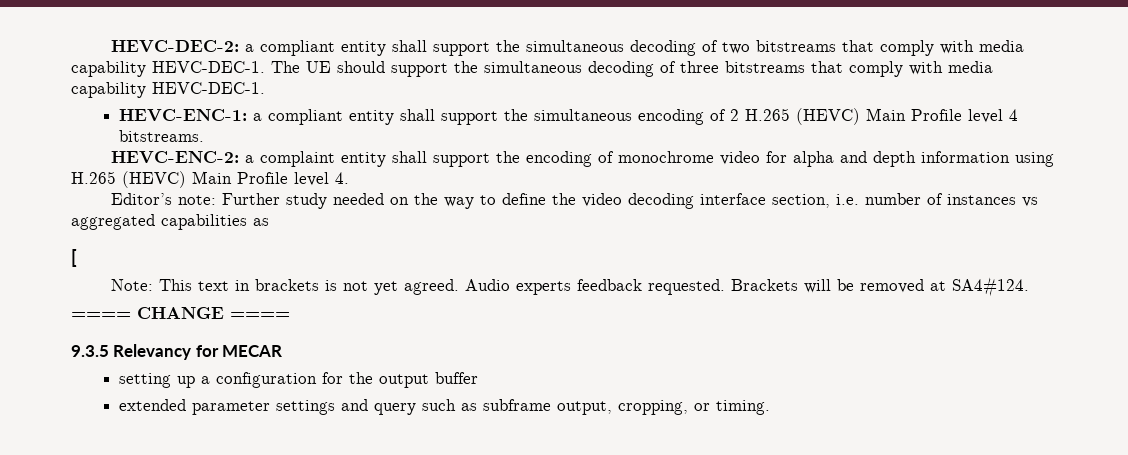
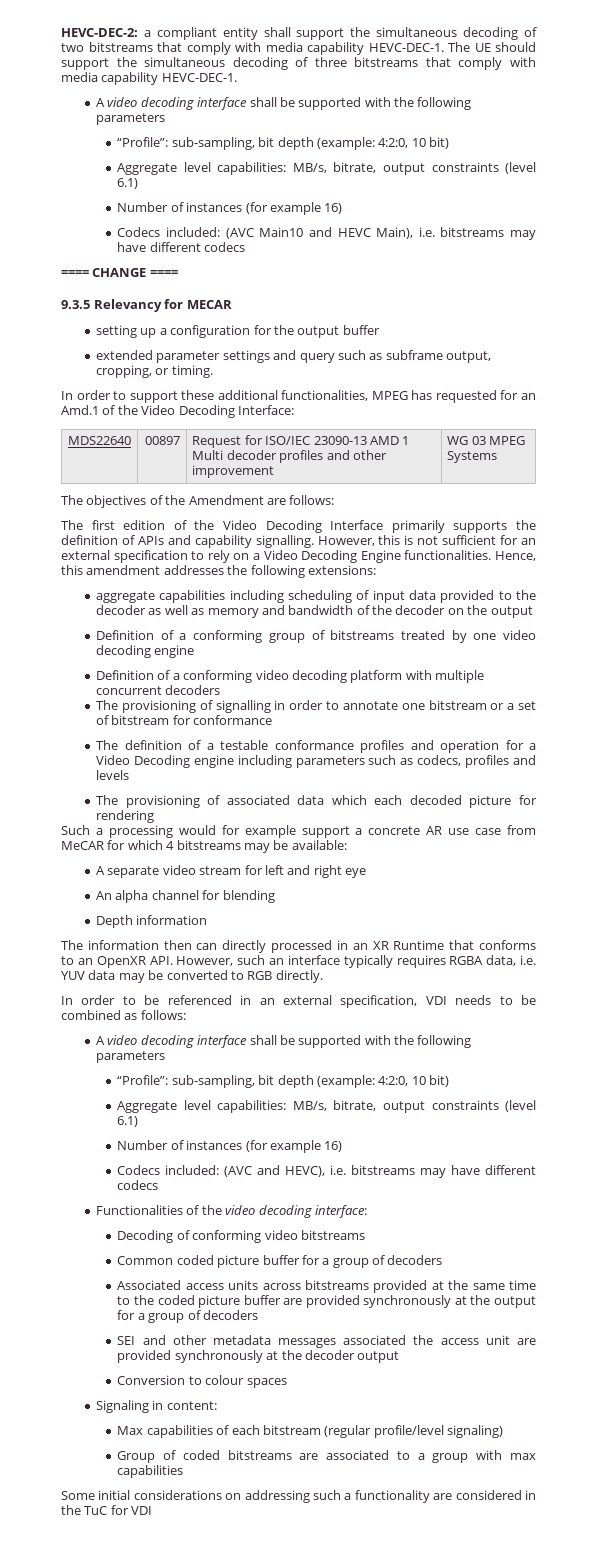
  The UE should support the simultaneous decoding of three bitstreams that comply with media capability HEVC-DEC-1.
- HEVC-ENC-1: a compliant entity shall support the simultaneous encoding of 2 H.265 (HEVC) Main Profile level 4 bitstreams.
- HEVC-ENC-2: a complaint entity shall support the encoding of monochrome video for alpha and depth information using H.265 (HEVC) Main Profile level 4.
- Editor’s note: Further study needed on the way to define the video decoding interface section, i.e. number of instances vs aggregated capabilities as
- [
- Note: This text in brackets is not yet agreed. Audio experts feedback requested. Brackets will be removed at SA4#124.
+ A video decoding interface shall be supported with the following parameters
+ “Profile”: sub-sampling, bit depth (example: 4:2:0, 10 bit)
+ Aggregate level capabilities: MB/s, bitrate, output constraints (level 6.1)
+ Number of instances (for example 16)
+ Codecs included: (AVC Main10 and HEVC Main), i.e. bitstreams may have different codecs
+ In order to support these additional functionalities, MPEG has requested for an Amd.1 of the Video Decoding Interface:
+ MDS22640 | 00897 | Request for ISO/IEC 23090-13 AMD 1 Multi decoder profiles and other improvement | WG 03 MPEG Systems
+ The objectives of the Amendment are follows:
+ The first edition of the Video Decoding Interface primarily supports the definition of APIs and capability signalling. However, this is not sufficient for an external specification to rely on a Video Decoding Engine functionalities. Hence, this amendment addresses the following extensions:
+ aggregate capabilities including scheduling of input data provided to the decoder as well as memory and bandwidth of the decoder on the output
+ Definition of a conforming group of bitstreams treated by one video decoding engine
+ Definition of a conforming video decoding platform with multiple concurrent decoders
+ The provisioning of signalling in order to annotate one bitstream or a set of bitstream for conformance
+ The definition of a testable conformance profiles and operation for a Video Decoding engine including parameters such as codecs, profiles and levels
+ The provisioning of associated data which each decoded picture for rendering
+ Such a processing would for example support a concrete AR use case from MeCAR for which 4 bitstreams may be available:
+ A separate video stream for left and right eye
+ An alpha channel for blending
+ Depth information
+ The information then can directly processed in an XR Runtime that conforms to an OpenXR API. However, such an interface typically requires RGBA data, i.e. YUV data may be converted to RGB directly.
+ In order to be referenced in an external specification, VDI needs to be combined as follows:
+ A video decoding interface shall be supported with the following parameters
+ “Profile”: sub-sampling, bit depth (example: 4:2:0, 10 bit)
+ Aggregate level capabilities: MB/s, bitrate, output constraints (level 6.1)
+ Number of instances (for example 16)
+ Codecs included: (AVC and HEVC), i.e. bitstreams may have different codecs
+ Functionalities of the video decoding interface:
+ Decoding of conforming video bitstreams
+ Common coded picture buffer for a group of decoders
+ Associated access units across bitstreams provided at the same time to the coded picture buffer are provided synchronously at the output for a group of decoders
+ SEI and other metadata messages associated the access unit are provided synchronously at the decoder output
+ Conversion to colour spaces
+ Signaling in content:
+ Max capabilities of each bitstream (regular profile/level signaling)
+ Group of coded bitstreams are associated to a group with max capabilities
+ Some initial considerations on addressing such a functionality are considered in the TuC for VDI

